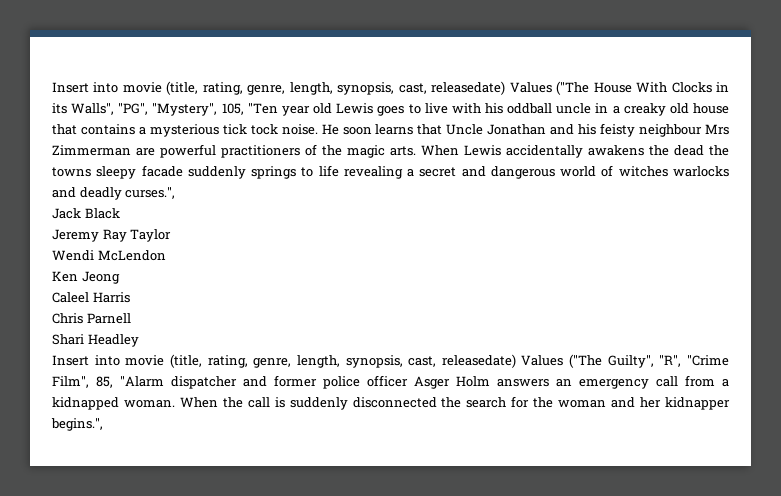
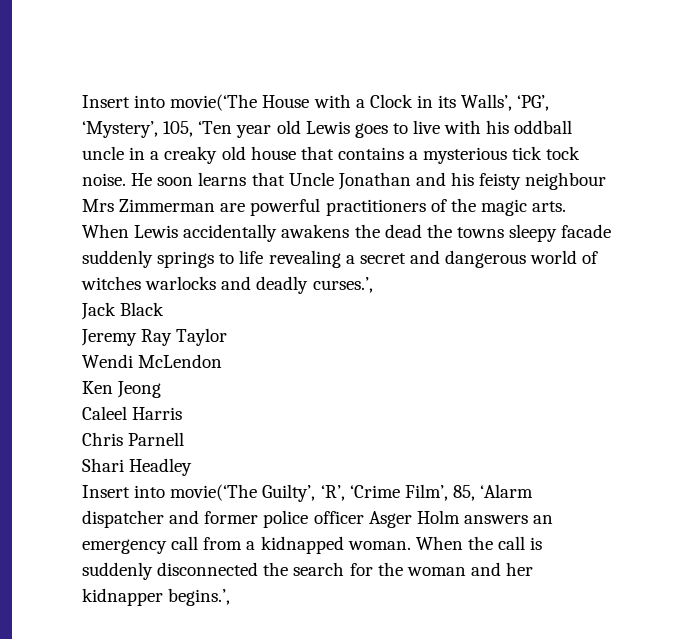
- Insert into movie (title, rating, genre, length, synopsis, cast, releasedate) Values ("The House With Clocks in its Walls", "PG", "Mystery", 105, "Ten year old Lewis goes to live with his oddball uncle in a creaky old house that contains a mysterious tick tock noise.
+ Insert into movie(‘The House with a Clock in its Walls’, ‘PG’, ‘Mystery’, 105, ‘Ten year old Lewis goes to live with his oddball uncle in a creaky old house that contains a mysterious tick tock noise.
- He soon learns that Uncle Jonathan and his feisty neighbour Mrs Zimmerman are powerful practitioners of the magic arts. When Lewis accidentally awakens the dead the towns sleepy facade suddenly springs to life revealing a secret and dangerous world of witches warlocks and deadly curses.",
+ He soon learns that Uncle Jonathan and his feisty neighbour Mrs Zimmerman are powerful practitioners of the magic arts. When Lewis accidentally awakens the dead the towns sleepy facade suddenly springs to life revealing a secret and dangerous world of witches warlocks and deadly curses.’,
- Insert into movie (title, rating, genre, length, synopsis, cast, releasedate) Values ("The Guilty", "R", "Crime Film", 85, "Alarm dispatcher and former police officer Asger Holm answers an emergency call from a kidnapped woman.
+ Insert into movie(‘The Guilty’, ‘R’, ‘Crime Film’, 85, ‘Alarm dispatcher and former police officer Asger Holm answers an emergency call from a kidnapped woman.
- When the call is suddenly disconnected the search for the woman and her kidnapper begins.",
+ When the call is suddenly disconnected the search for the woman and her kidnapper begins.’,

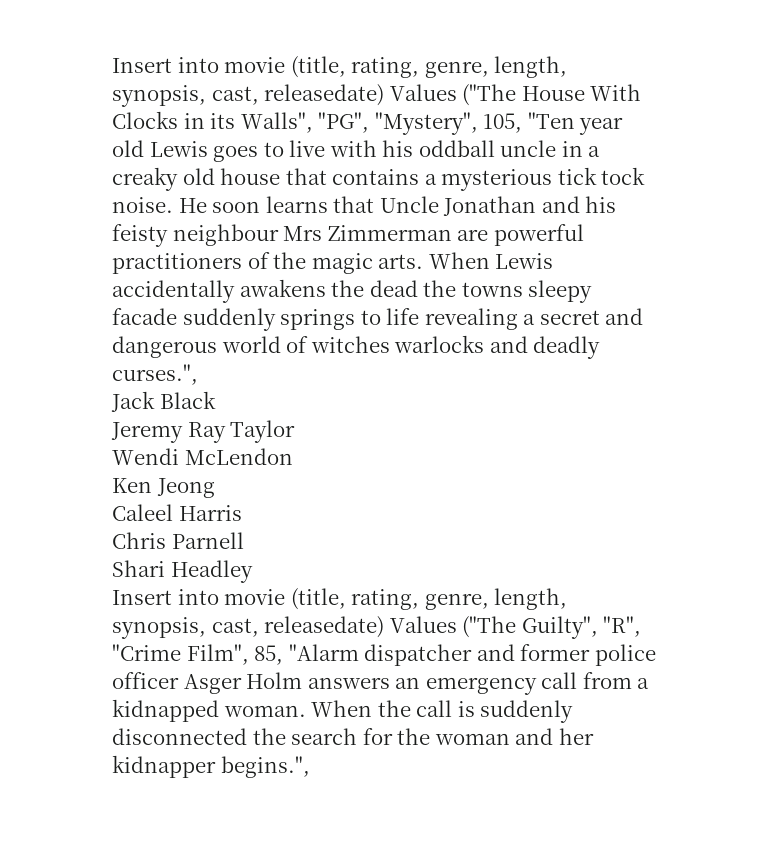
- Insert into movie(‘The House with a Clock in its Walls’, ‘PG’, ‘Mystery’, 105, ‘Ten year old Lewis goes to live with his oddball uncle in a creaky old house that contains a mysterious tick tock noise.
+ Insert into movie (title, rating, genre, length, synopsis, cast, releasedate) Values ("The House With Clocks in its Walls", "PG", "Mystery", 105, "Ten year old Lewis goes to live with his oddball uncle in a creaky old house that contains a mysterious tick tock noise.
- He soon learns that Uncle Jonathan and his feisty neighbour Mrs Zimmerman are powerful practitioners of the magic arts. When Lewis accidentally awakens the dead the towns sleepy facade suddenly springs to life revealing a secret and dangerous world of witches warlocks and deadly curses.’,
+ He soon learns that Uncle Jonathan and his feisty neighbour Mrs Zimmerman are powerful practitioners of the magic arts. When Lewis accidentally awakens the dead the towns sleepy facade suddenly springs to life revealing a secret and dangerous world of witches warlocks and deadly curses.",
- Insert into movie(‘The Guilty’, ‘R’, ‘Crime Film’, 85, ‘Alarm dispatcher and former police officer Asger Holm answers an emergency call from a kidnapped woman.
+ Insert into movie (title, rating, genre, length, synopsis, cast, releasedate) Values ("The Guilty", "R", "Crime Film", 85, "Alarm dispatcher and former police officer Asger Holm answers an emergency call from a kidnapped woman.
- When the call is suddenly disconnected the search for the woman and her kidnapper begins.’,
+ When the call is suddenly disconnected the search for the woman and her kidnapper begins.",

